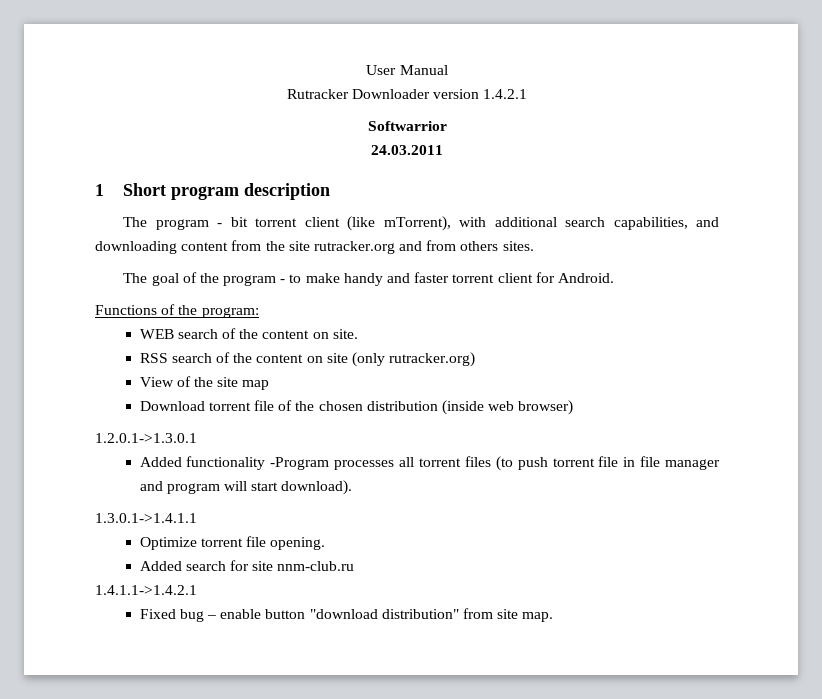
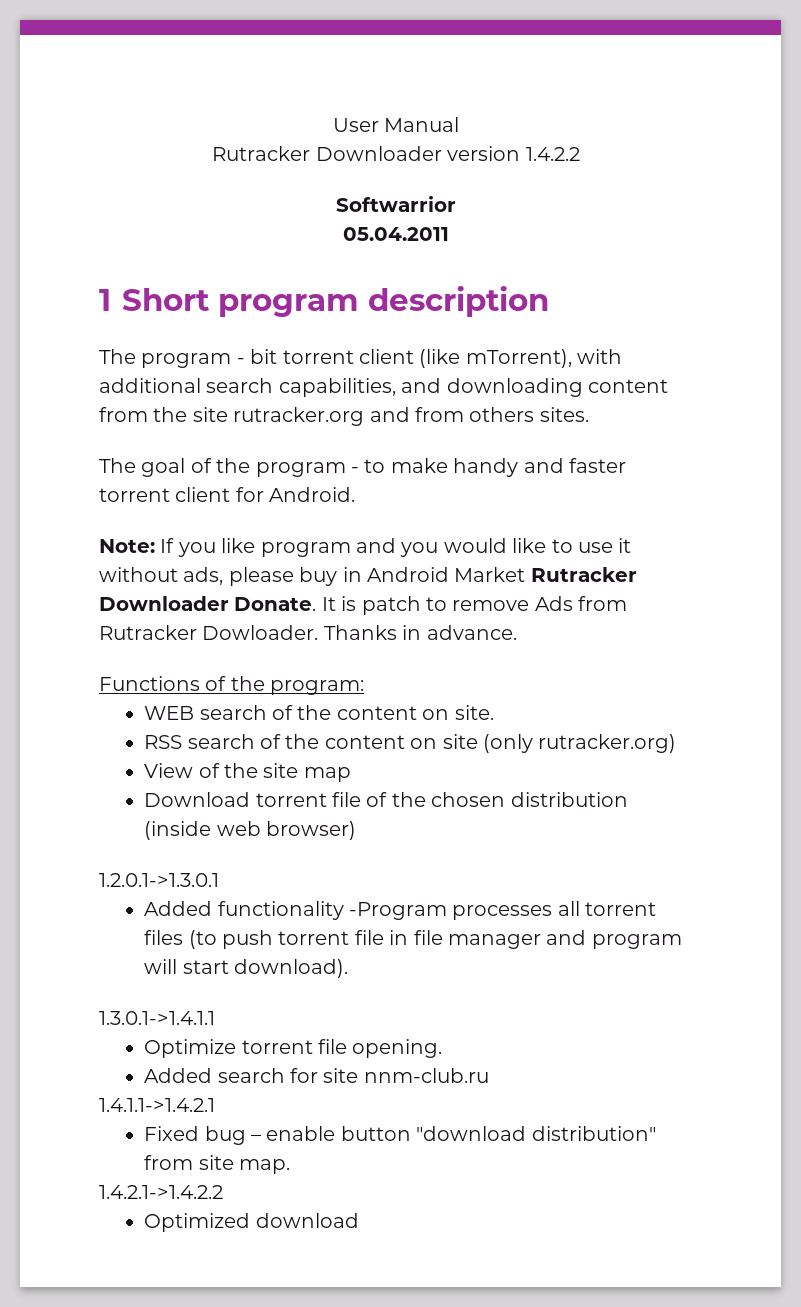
- Rutracker Downloader version 1.4.2.1
+ Rutracker Downloader version 1.4.2.2
- 24.03.2011
+ 05.04.2011
+ Note: If you like program and you would like to use it without ads, please buy in Android Market Rutracker Downloader Donate. It is patch to remove Ads from Rutracker Dowloader. Thanks in advance.
+ 1.4.2.1->1.4.2.2
+ Optimized download

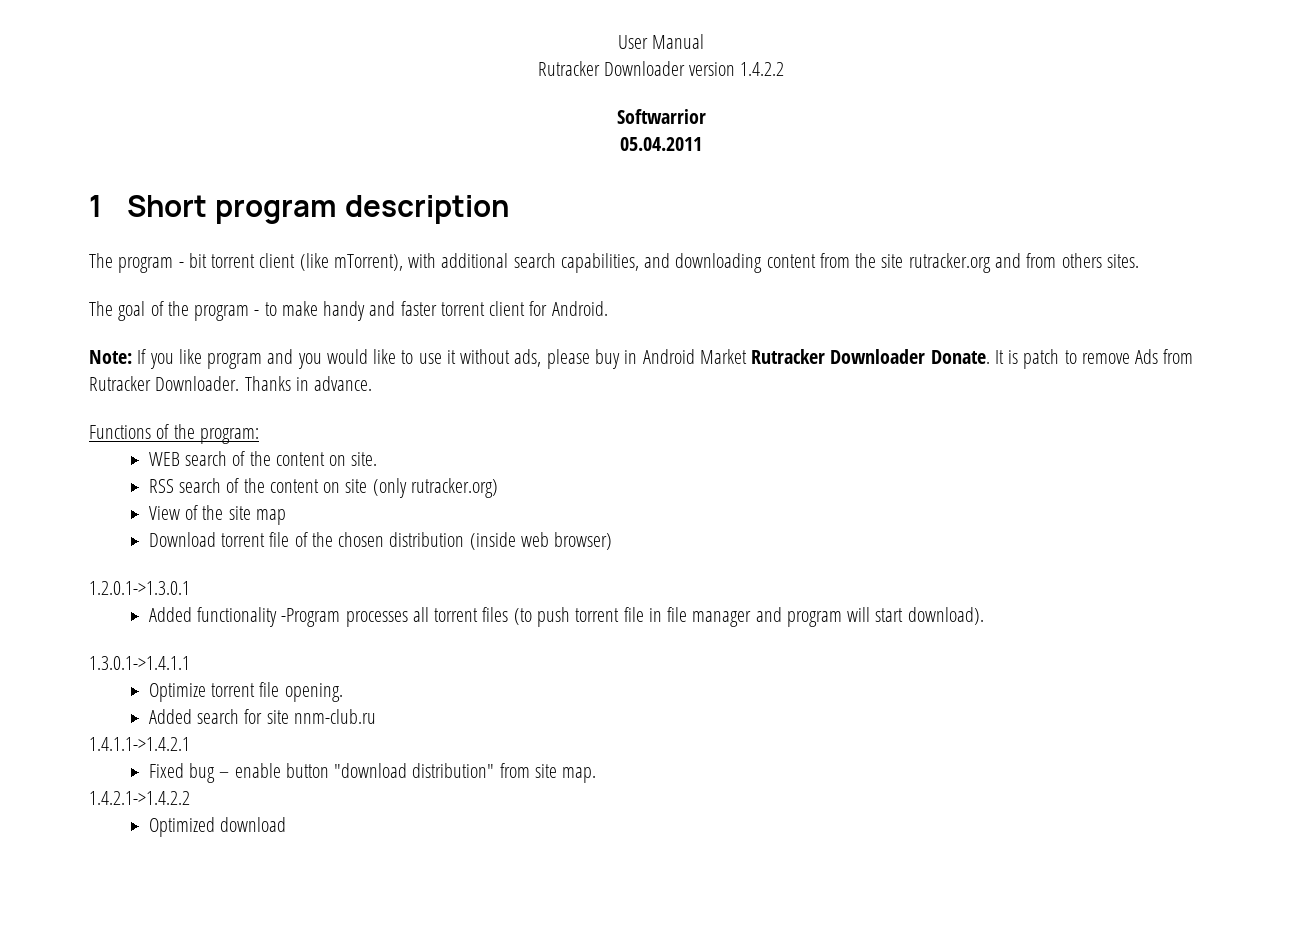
- It is patch to remove Ads from Rutracker Dowloader.
+ It is patch to remove Ads from Rutracker Downloader.

